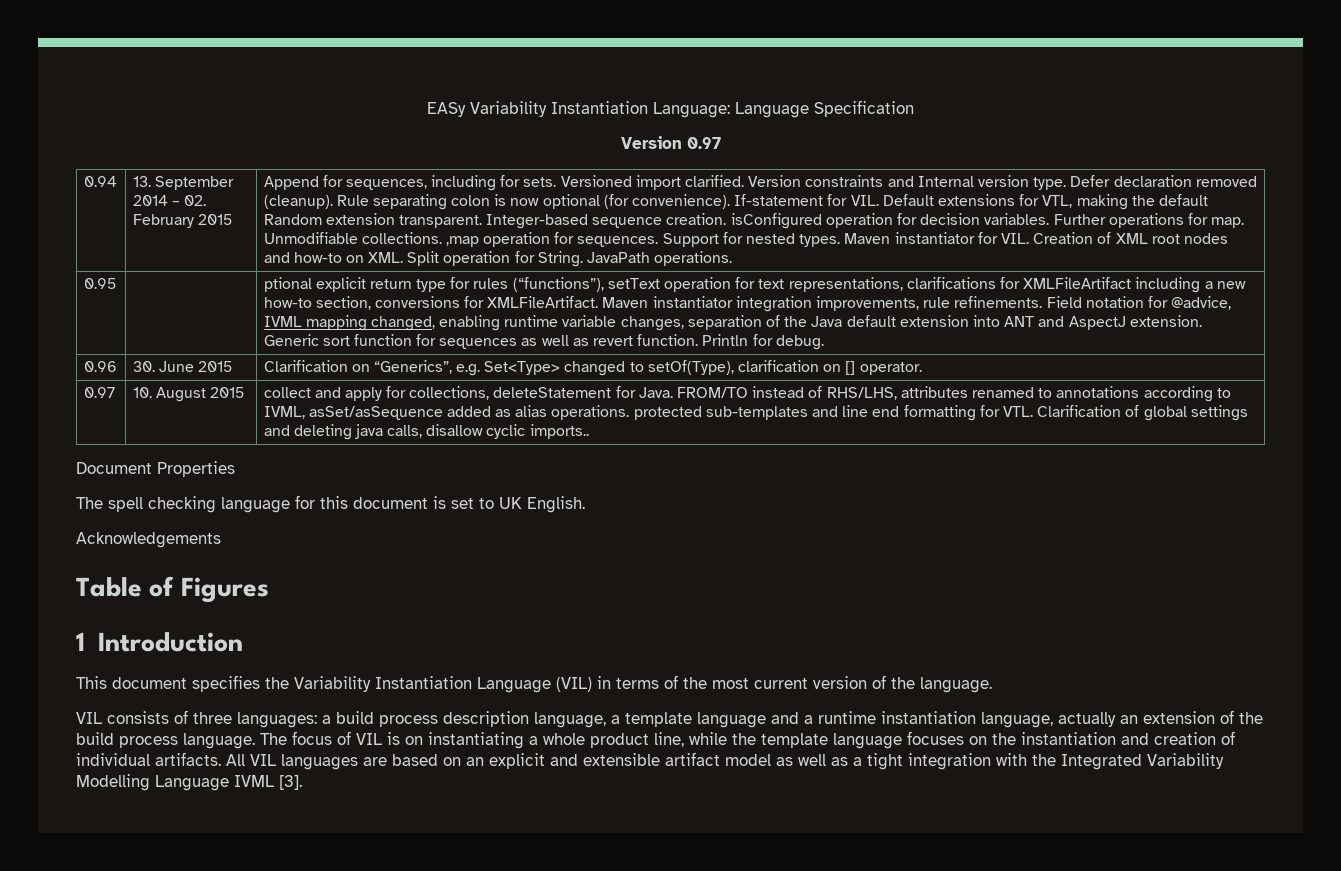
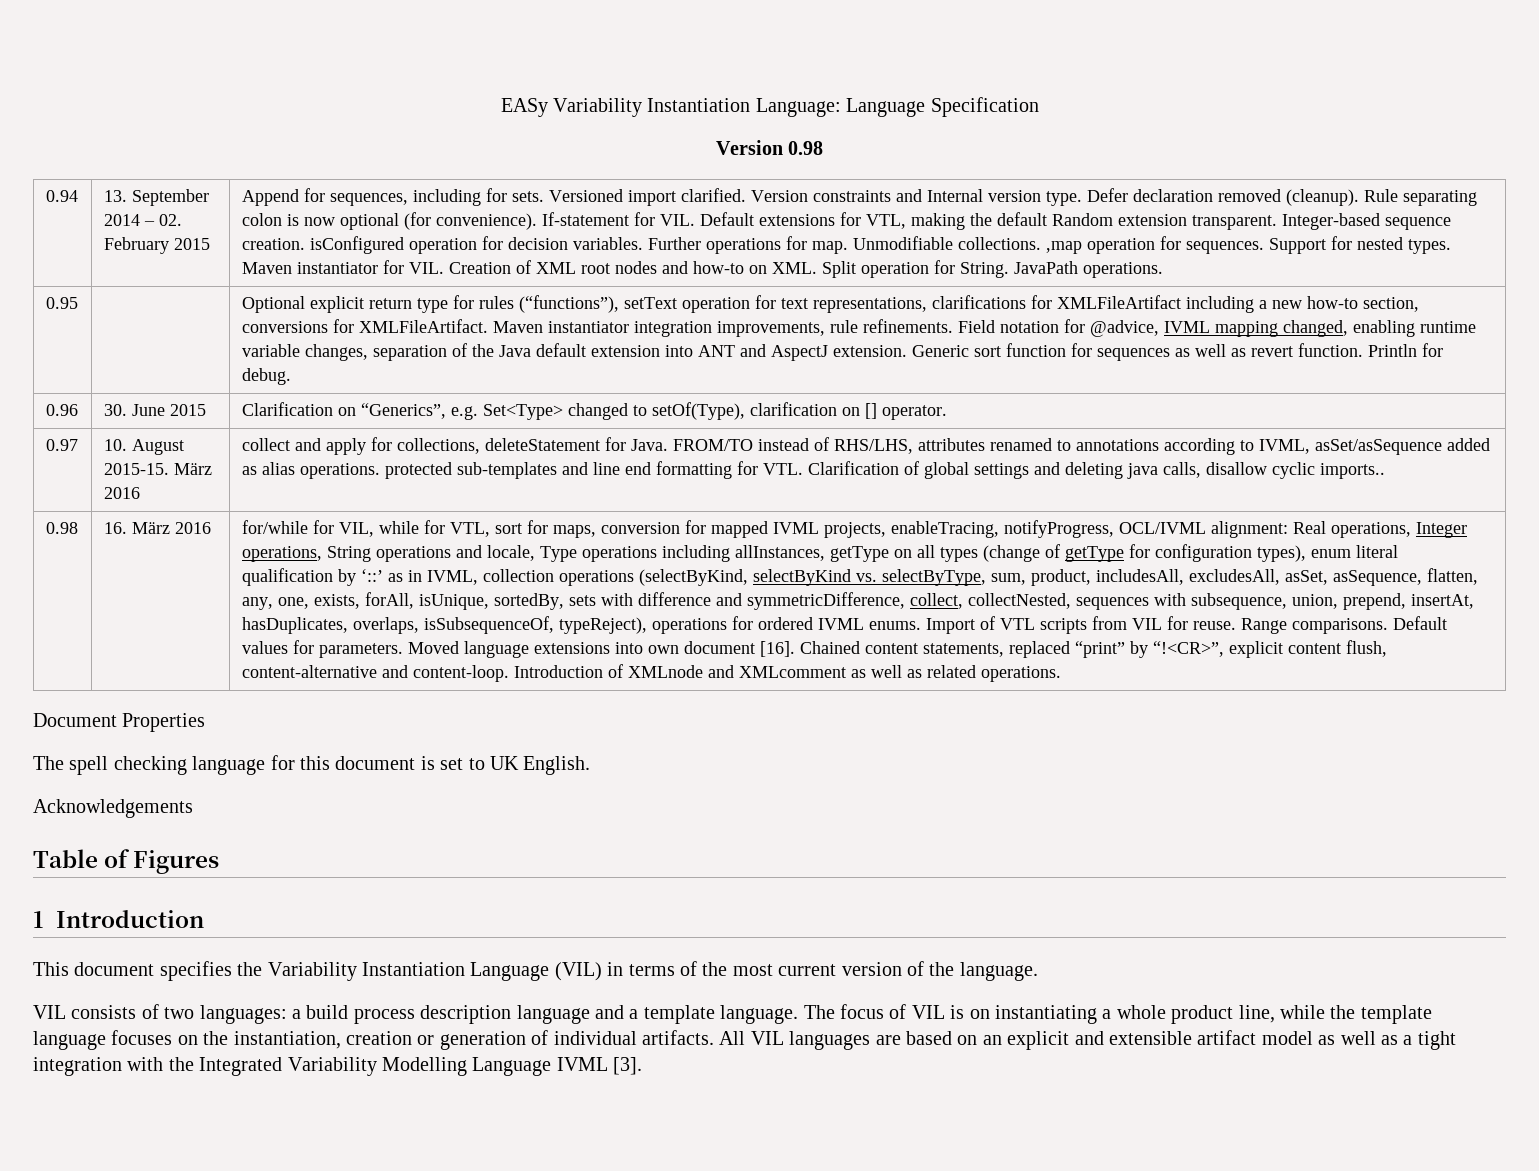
- Version 0.97
+ Version 0.98
- ptional explicit return type for rules (“functions”), setText operation for text representations, clarifications for XMLFileArtifact including a new how-to section, conversions for XMLFileArtifact.
+ Optional explicit return type for rules (“functions”), setText operation for text representations, clarifications for XMLFileArtifact including a new how-to section, conversions for XMLFileArtifact.
- 10. August 2015
+ 10. August 2015-15. März 2016
+ 0.98 | 16. März 2016 | for/while for VIL, while for VTL, sort for maps, conversion for mapped IVML projects, enableTracing, notifyProgress, OCL/IVML alignment: Real operations, Integer operations, String operations and locale, Type operations including allInstances, getType on all types (change of getType for configuration types), enum literal qualification by ‘::’ as in IVML, collection operations (selectByKind, selectByKind vs. selectByType, sum, product, includesAll, excludesAll, asSet, asSequence, flatten, any, one, exists, forAll, isUnique, sortedBy, sets with difference and symmetricDifference, collect, collectNested, sequences with subsequence, union, prepend, insertAt, hasDuplicates, overlaps, isSubsequenceOf, typeReject), operations for ordered IVML enums. Import of VTL scripts from VIL for reuse. Range comparisons. Default values for parameters. Moved language extensions into own document [16]. Chained content statements, replaced “print” by “!<CR>”, explicit content flush, content-alternative and content-loop. Introduction of XMLnode and XMLcomment as well as related operations.
- VIL consists of three languages: a build process description language, a template language and a runtime instantiation language, actually an extension of the build process language.
+ VIL consists of two languages: a build process description language and a template language.
- The focus of VIL is on instantiating a whole product line, while the template language focuses on the instantiation and creation of individual artifacts.
+ The focus of VIL is on instantiating a whole product line, while the template language focuses on the instantiation, creation or generation of individual artifacts.

